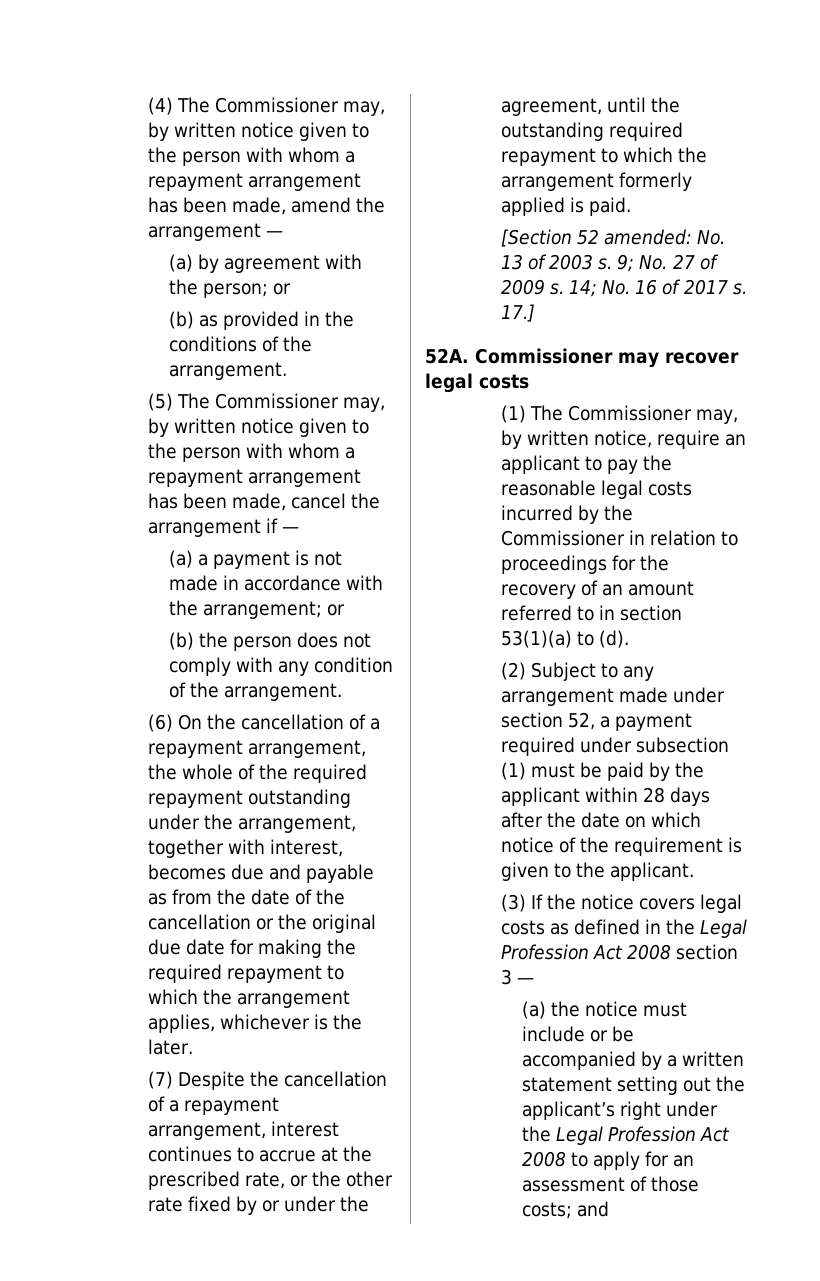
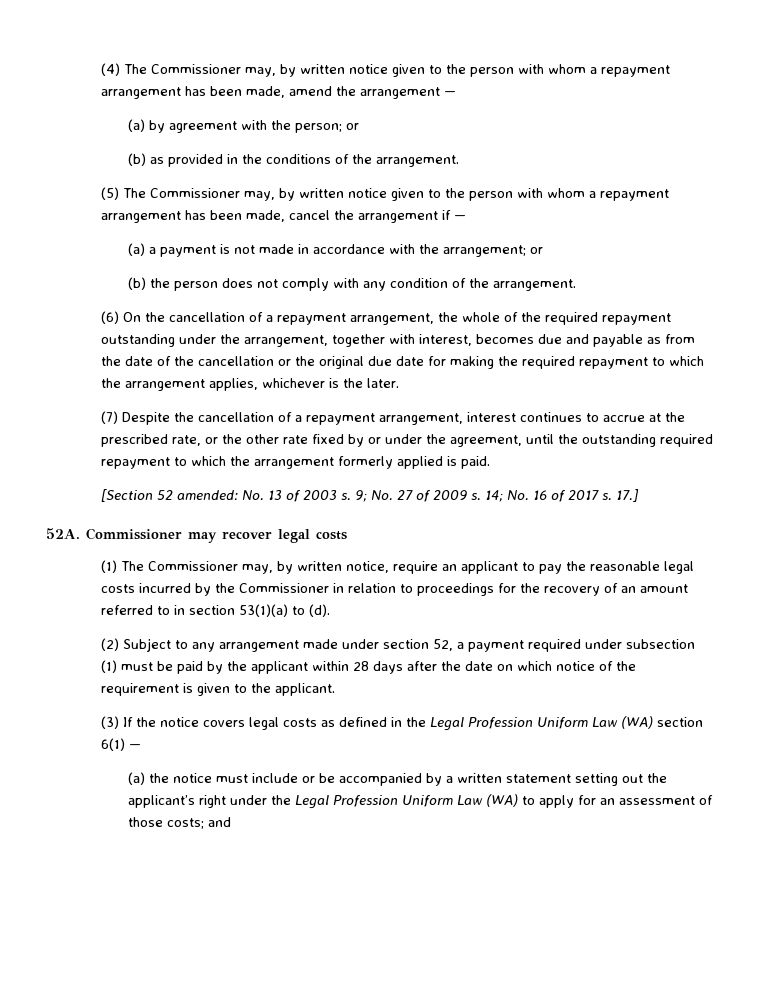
- (3) If the notice covers legal costs as defined in the Legal Profession Act 2008 section 3 —
+ (3) If the notice covers legal costs as defined in the Legal Profession Uniform Law (WA) section 6(1) —
- (a) the notice must include or be accompanied by a written statement setting out the applicant’s right under the Legal Profession Act 2008 to apply for an assessment of those costs; and
+ (a) the notice must include or be accompanied by a written statement setting out the applicant’s right under the Legal Profession Uniform Law (WA) to apply for an assessment of those costs; and

